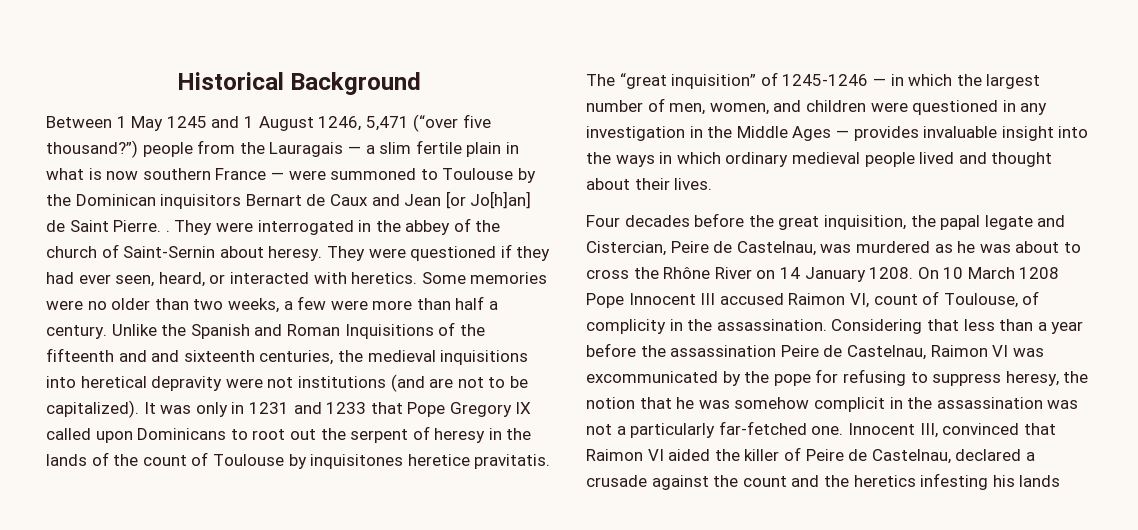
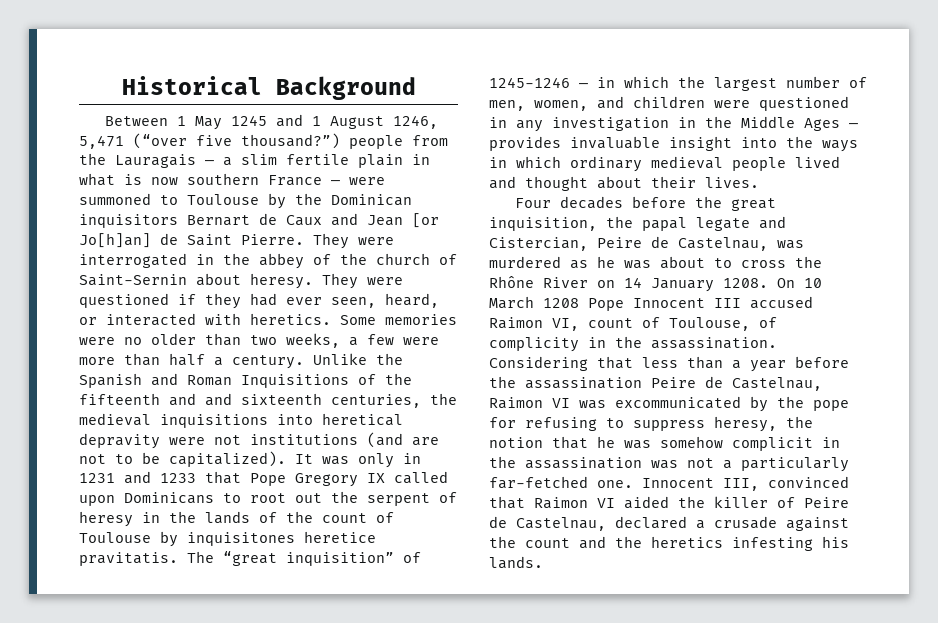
- Between 1 May 1245 and 1 August 1246, 5,471 (“over five thousand?”) people from the Lauragais — a slim fertile plain in what is now southern France — were summoned to Toulouse by the Dominican inquisitors Bernart de Caux and Jean [or Jo[h]an] de Saint Pierre. .
+ Between 1 May 1245 and 1 August 1246, 5,471 (“over five thousand?”) people from the Lauragais — a slim fertile plain in what is now southern France — were summoned to Toulouse by the Dominican inquisitors Bernart de Caux and Jean [or Jo[h]an] de Saint Pierre.
- Innocent III, convinced that Raimon VI aided the killer of Peire de Castelnau, declared a crusade against the count and the heretics infesting his lands
+ Innocent III, convinced that Raimon VI aided the killer of Peire de Castelnau, declared a crusade against the count and the heretics infesting his lands.

